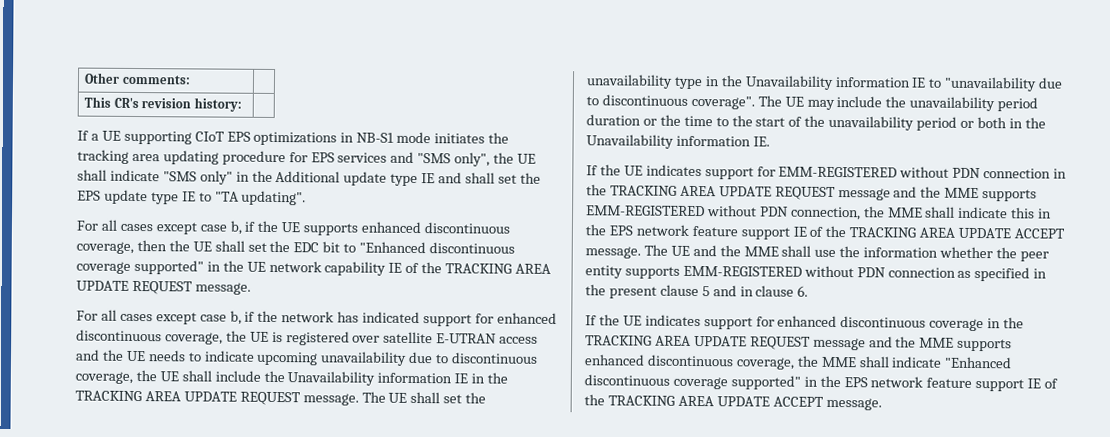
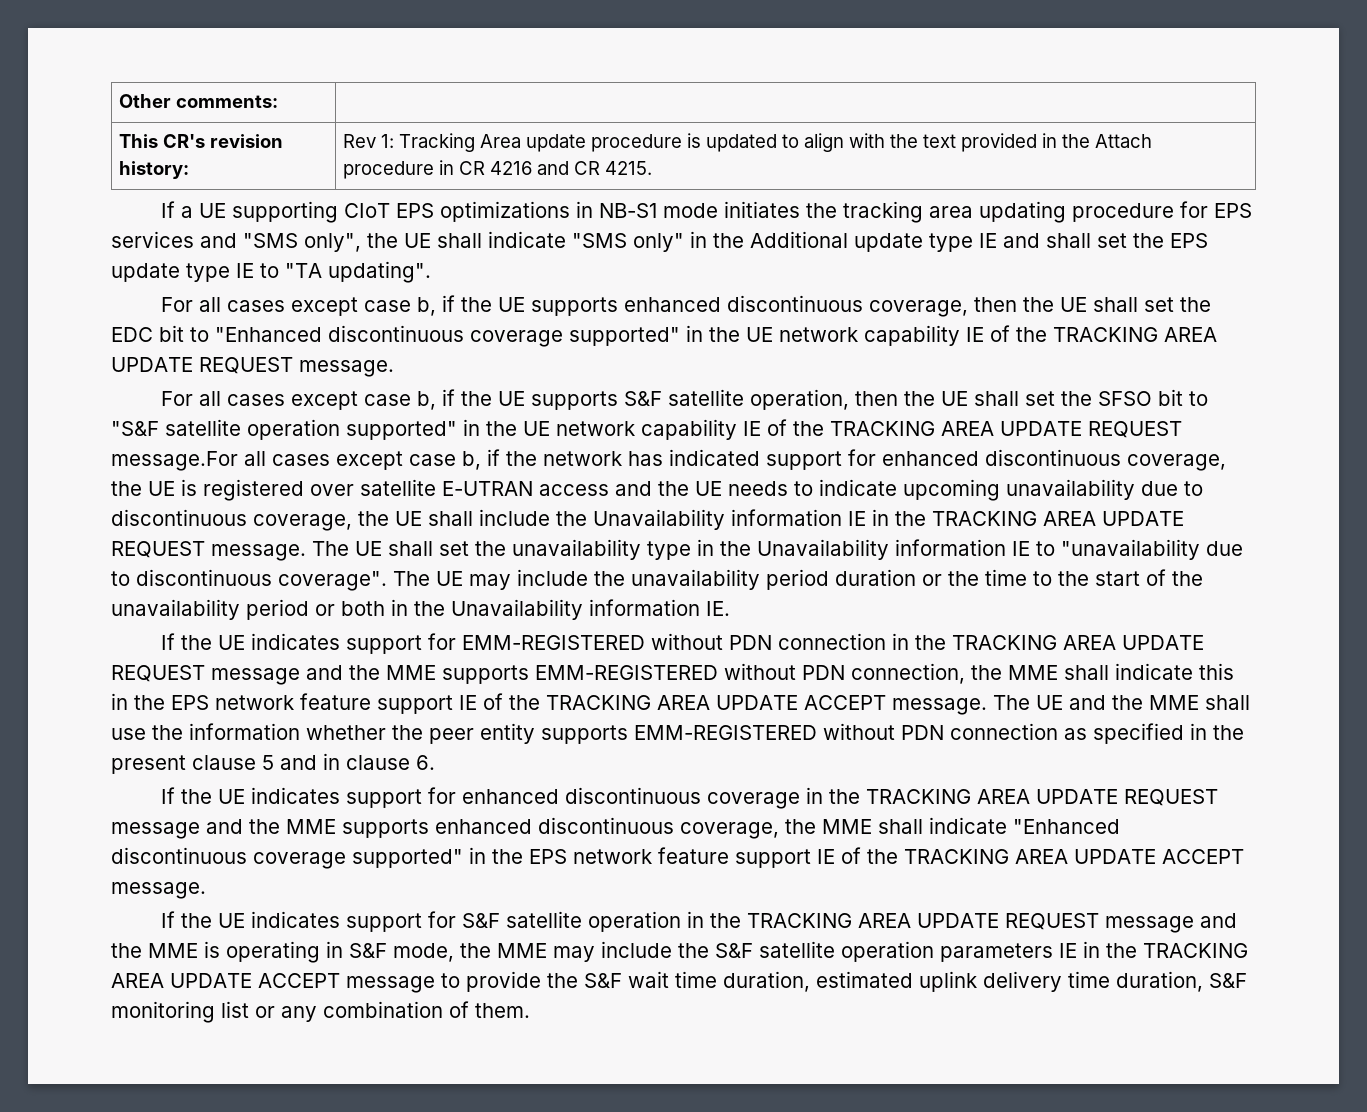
- This CR's revision history: |
+ This CR's revision history: | Rev 1: Tracking Area update procedure is updated to align with the text provided in the Attach procedure in CR 4216 and CR 4215.
- For all cases except case b, if the network has indicated support for enhanced discontinuous coverage, the UE is registered over satellite E-UTRAN access and the UE needs to indicate upcoming unavailability due to discontinuous coverage, the UE shall include the Unavailability information IE in the TRACKING AREA UPDATE REQUEST message.
+ For all cases except case b, if the UE supports S&F satellite operation, then the UE shall set the SFSO bit to "S&F satellite operation supported" in the UE network capability IE of the TRACKING AREA UPDATE REQUEST message.For all cases except case b, if the network has indicated support for enhanced discontinuous coverage, the UE is registered over satellite E-UTRAN access and the UE needs to indicate upcoming unavailability due to discontinuous coverage, the UE shall include the Unavailability information IE in the TRACKING AREA UPDATE REQUEST message.
+ If the UE indicates support for S&F satellite operation in the TRACKING AREA UPDATE REQUEST message and the MME is operating in S&F mode, the MME may include the S&F satellite operation parameters IE in the TRACKING AREA UPDATE ACCEPT message to provide the S&F wait time duration, estimated uplink delivery time duration, S&F monitoring list or any combination of them.

